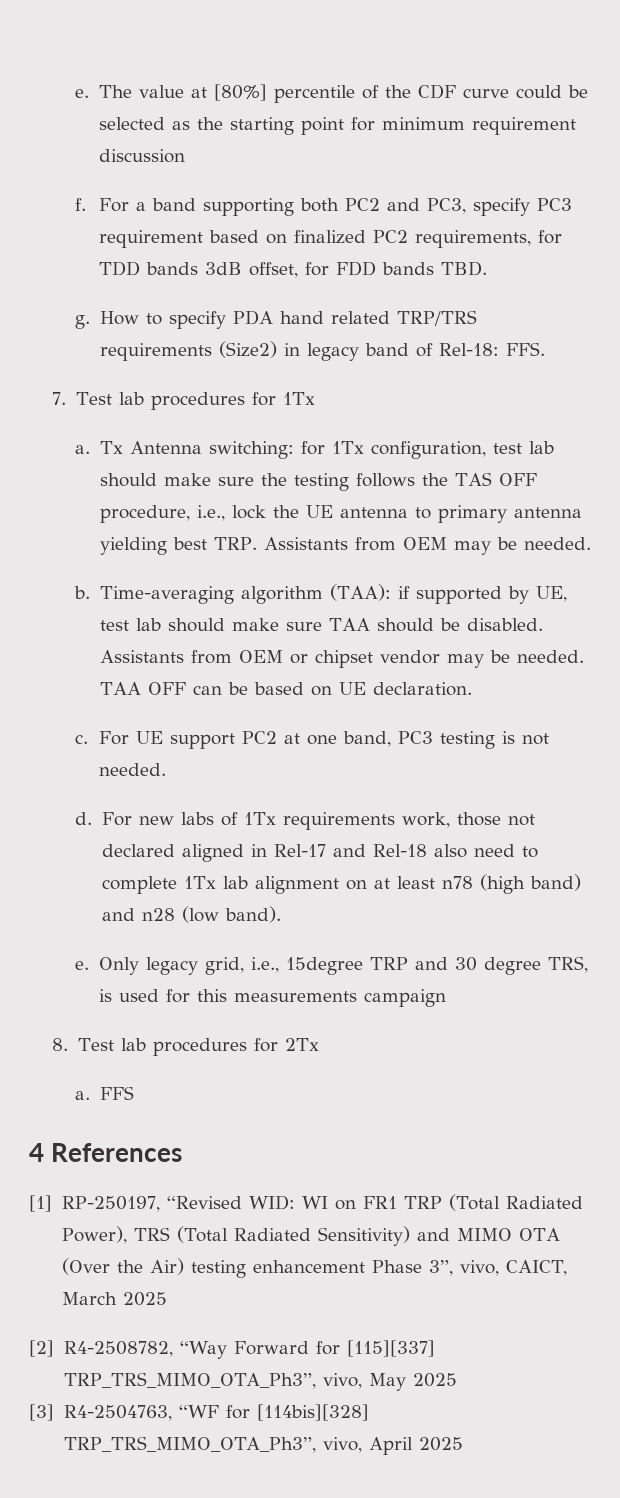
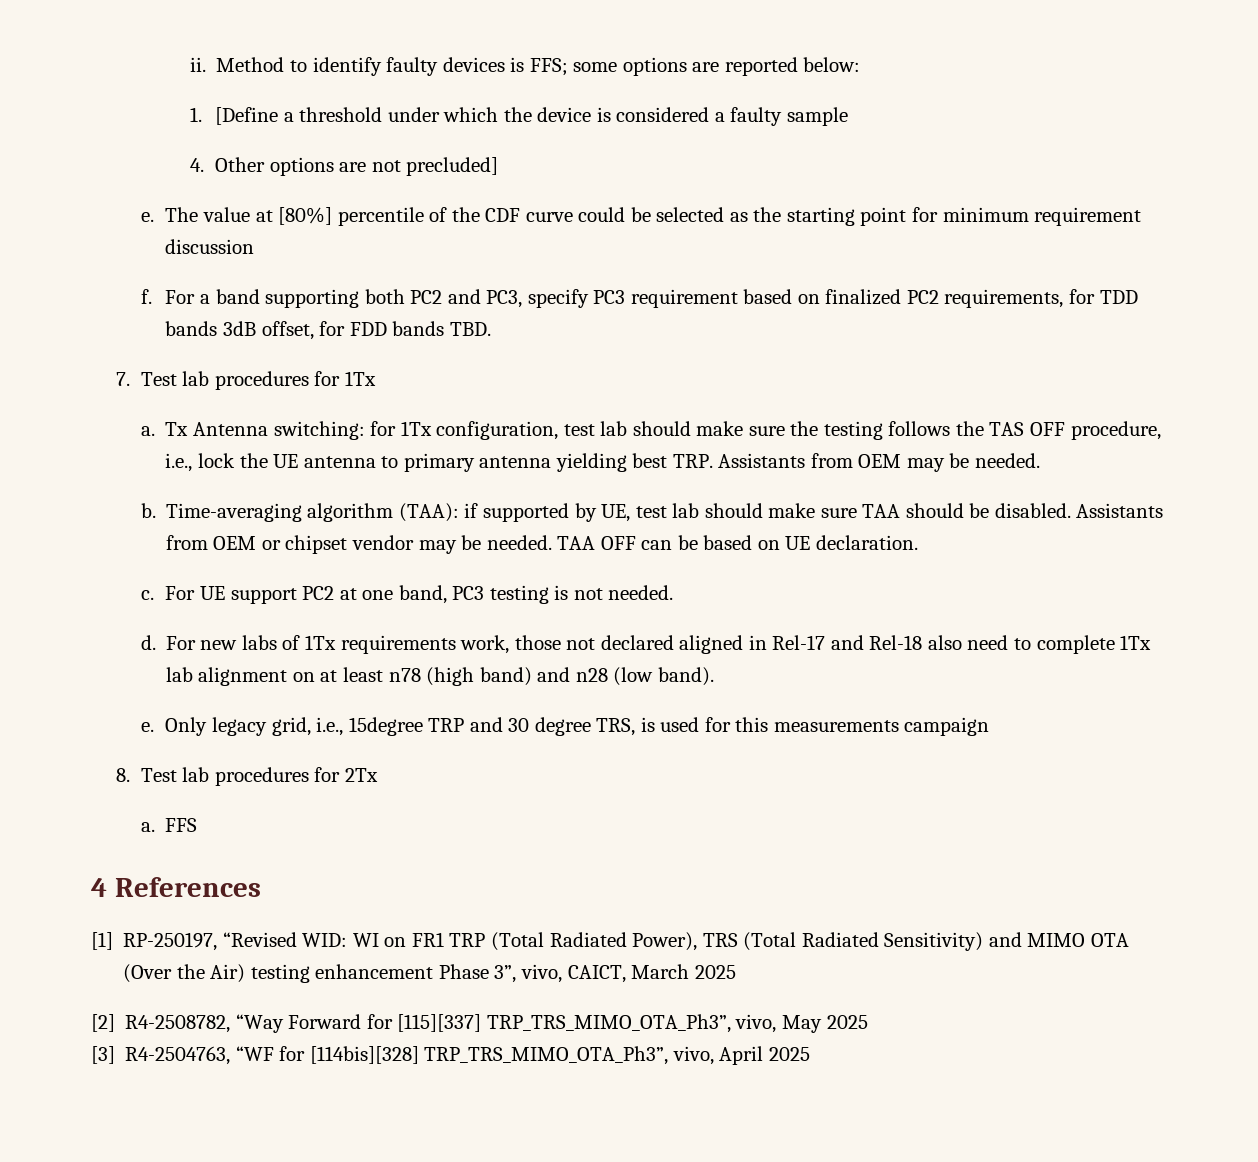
+ ii. Method to identify faulty devices is FFS; some options are reported below:
+ 1. [Define a threshold under which the device is considered a faulty sample
+ 4. Other options are not precluded]
- g. How to specify PDA hand related TRP/TRS requirements (Size2) in legacy band of Rel-18: FFS.

